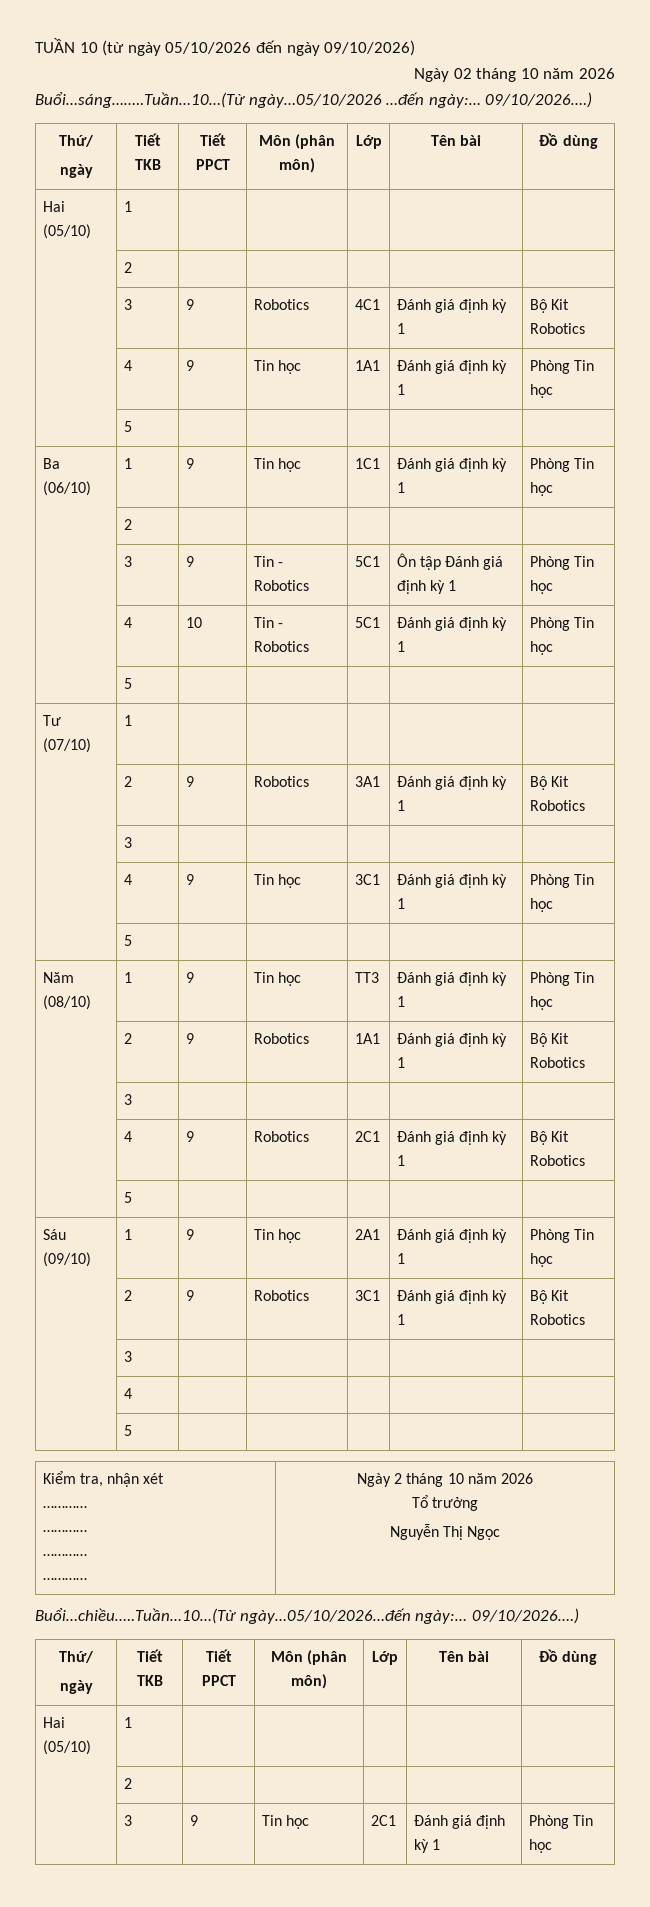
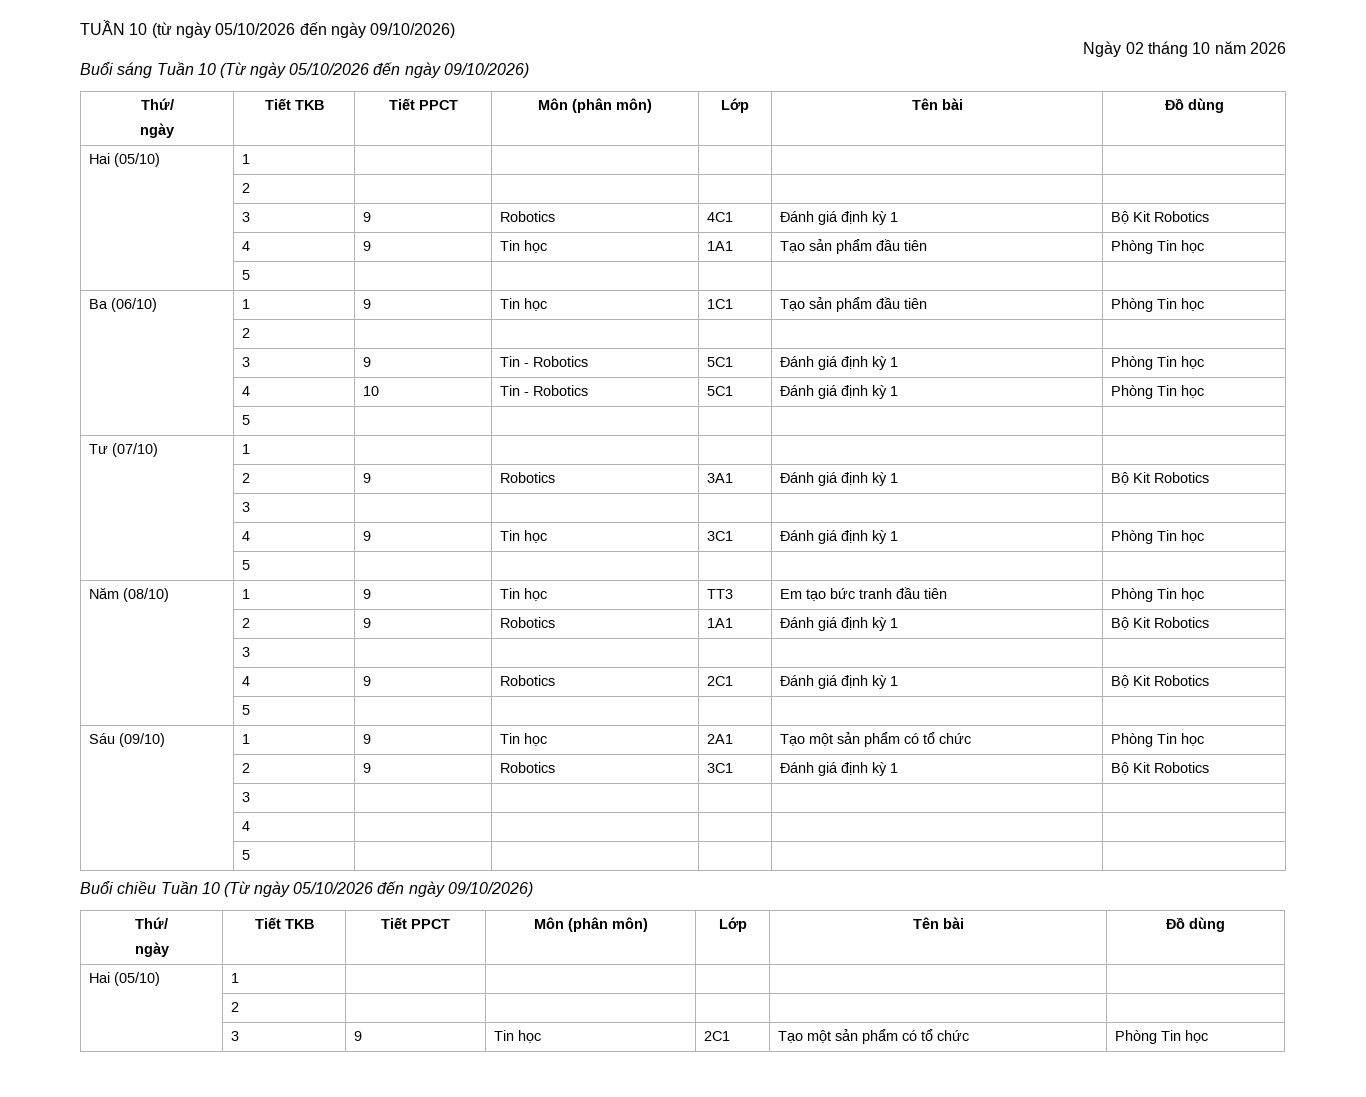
- Buổi…sáng……..Tuần…10…(Từ ngày…05/10/2026 …đến ngày:… 09/10/2026….)
+ Buổi sáng Tuần 10 (Từ ngày 05/10/2026 đến ngày 09/10/2026)
- | 4 | 9 | Tin học | 1A1 | Đánh giá định kỳ 1 | Phòng Tin học
+ | 4 | 9 | Tin học | 1A1 | Tạo sản phẩm đầu tiên | Phòng Tin học
- Ba (06/10) | 1 | 9 | Tin học | 1C1 | Đánh giá định kỳ 1 | Phòng Tin học
+ Ba (06/10) | 1 | 9 | Tin học | 1C1 | Tạo sản phẩm đầu tiên | Phòng Tin học
- | 3 | 9 | Tin - Robotics | 5C1 | Ôn tập Đánh giá định kỳ 1 | Phòng Tin học
+ | 3 | 9 | Tin - Robotics | 5C1 | Đánh giá định kỳ 1 | Phòng Tin học
- Năm (08/10) | 1 | 9 | Tin học | TT3 | Đánh giá định kỳ 1 | Phòng Tin học
+ Năm (08/10) | 1 | 9 | Tin học | TT3 | Em tạo bức tranh đầu tiên | Phòng Tin học
- Sáu (09/10) | 1 | 9 | Tin học | 2A1 | Đánh giá định kỳ 1 | Phòng Tin học
+ Sáu (09/10) | 1 | 9 | Tin học | 2A1 | Tạo một sản phẩm có tổ chức | Phòng Tin học
- Kiểm tra, nhận xét
- …………
- …………
- …………
- ………… | Ngày 2 tháng 10 năm 2026
- Tổ trưởng
- Nguyễn Thị Ngọc
- Buổi…chiều…..Tuần…10…(Từ ngày…05/10/2026…đến ngày:… 09/10/2026….)
+ Buổi chiều Tuần 10 (Từ ngày 05/10/2026 đến ngày 09/10/2026)
- | 3 | 9 | Tin học | 2C1 | Đánh giá định kỳ 1 | Phòng Tin học
+ | 3 | 9 | Tin học | 2C1 | Tạo một sản phẩm có tổ chức | Phòng Tin học

